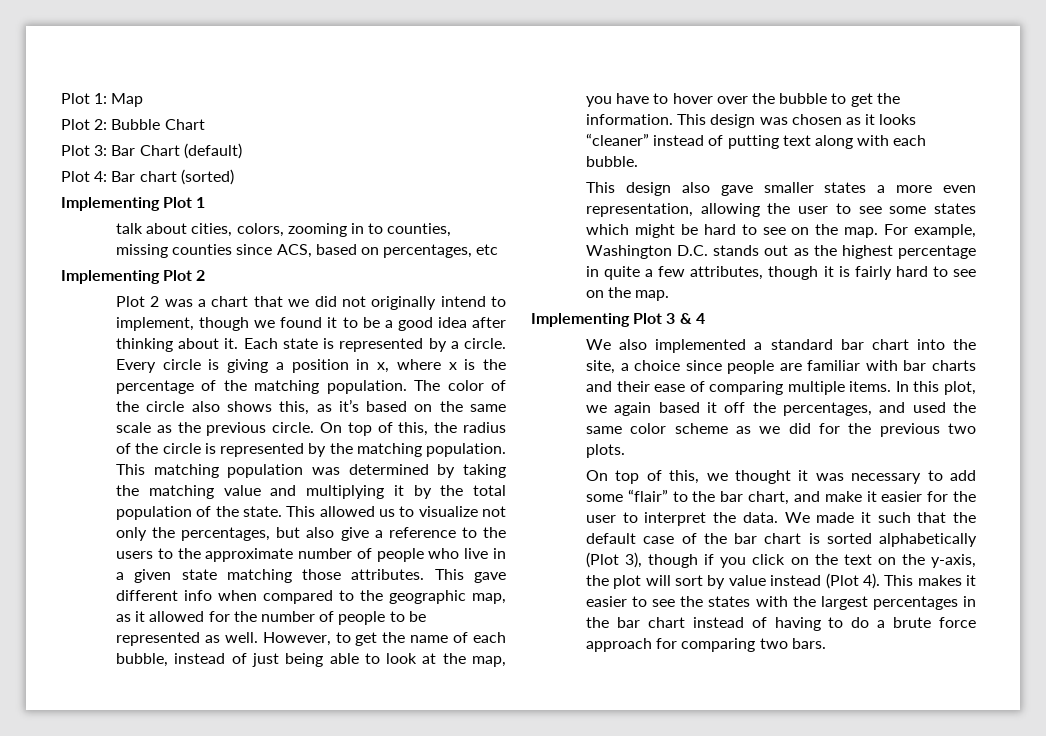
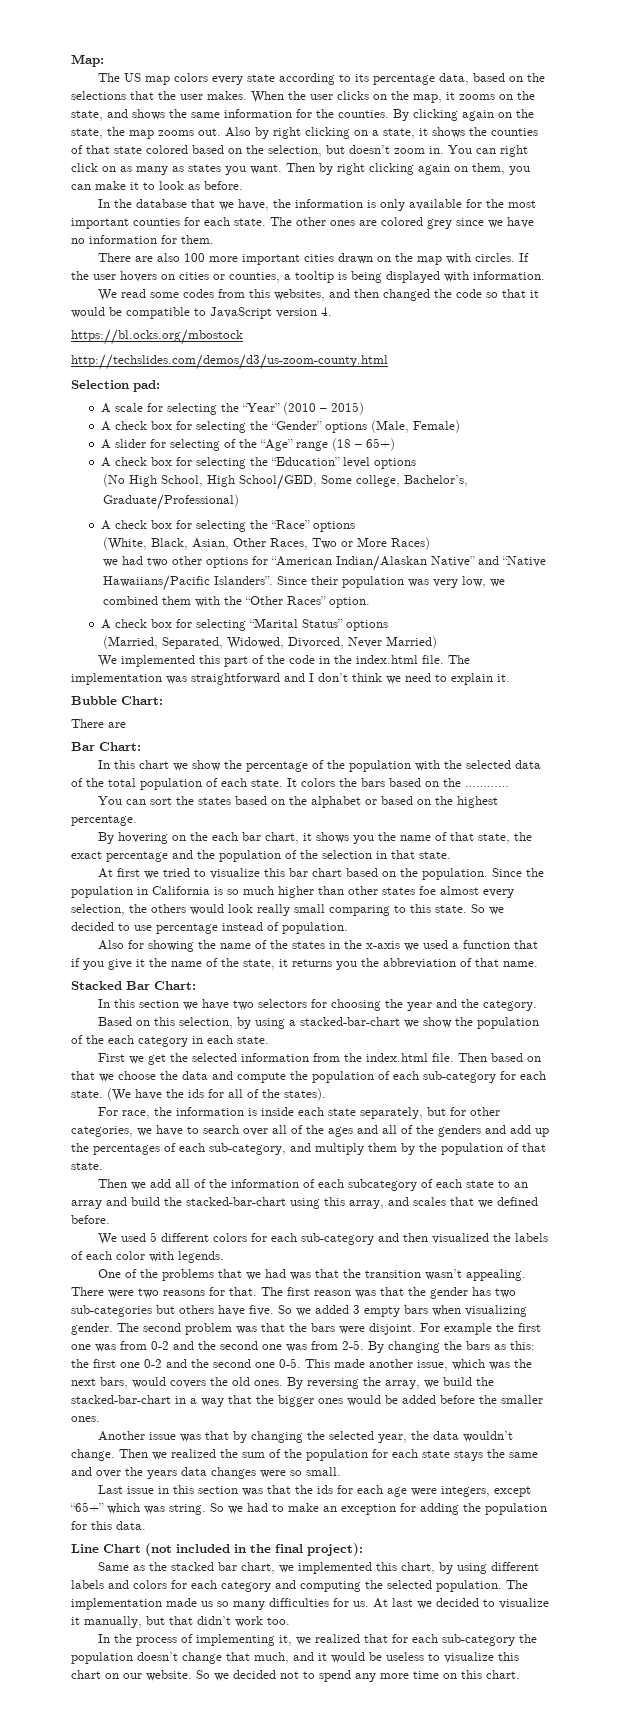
- Plot 1: Map
- Plot 2: Bubble Chart
- Plot 3: Bar Chart (default)
- Plot 4: Bar chart (sorted)
- Implementing Plot 1
- talk about cities, colors, zooming in to counties, missing counties since ACS, based on percentages, etc
- Implementing Plot 2
- Plot 2 was a chart that we did not originally intend to implement, though we found it to be a good idea after thinking about it. Each state is represented by a circle. Every circle is giving a position in x, where x is the percentage of the matching population. The color of the circle also shows this, as it’s based on the same scale as the previous circle. On top of this, the radius of the circle is represented by the matching population. This matching population was determined by taking the matching value and multiplying it by the total population of the state. This allowed us to visualize not only the percentages, but also give a reference to the users to the approximate number of people who live in a given state matching those attributes. This gave different info when compared to the geographic map, as it allowed for the number of people to be represented as well. However, to get the name of each bubble, instead of just being able to look at the map, you have to hover over the bubble to get the information. This design was chosen as it looks “cleaner” instead of putting text along with each bubble.
- This design also gave smaller states a more even representation, allowing the user to see some states which might be hard to see on the map. For example, Washington D.C. stands out as the highest percentage in quite a few attributes, though it is fairly hard to see on the map.
- Implementing Plot 3 & 4
- We also implemented a standard bar chart into the site, a choice since people are familiar with bar charts and their ease of comparing multiple items. In this plot, we again based it off the percentages, and used the same color scheme as we did for the previous two plots.
- On top of this, we thought it was necessary to add some “flair” to the bar chart, and make it easier for the user to interpret the data. We made it such that the default case of the bar chart is sorted alphabetically (Plot 3), though if you click on the text on the y-axis, the plot will sort by value instead (Plot 4). This makes it easier to see the states with the largest percentages in the bar chart instead of having to do a brute force approach for comparing two bars.
+ Map:
+ The US map colors every state according to its percentage data, based on the selections that the user makes. When the user clicks on the map, it zooms on the state, and shows the same information for the counties. By clicking again on the state, the map zooms out. Also by right clicking on a state, it shows the counties of that state colored based on the selection, but doesn’t zoom in. You can right click on as many as states you want. Then by right clicking again on them, you can make it to look as before.
+ In the database that we have, the information is only available for the most important counties for each state. The other ones are colored grey since we have no information for them.
+ There are also 100 more important cities drawn on the map with circles. If the user hovers on cities or counties, a tooltip is being displayed with information.
+ We read some codes from this websites, and then changed the code so that it would be compatible to JavaScript version 4.
+ https://bl.ocks.org/mbostock
+ http://techslides.com/demos/d3/us-zoom-county.html
+ Selection pad:
+ A scale for selecting the “Year” (2010 – 2015)
+ A check box for selecting the “Gender” options (Male, Female)
+ A slider for selecting of the “Age” range (18 – 65+)
+ A check box for selecting the “Education” level options
+ (No High School, High School/GED, Some college, Bachelor’s, Graduate/Professional)
+ A check box for selecting the “Race” options
+ (White, Black, Asian, Other Races, Two or More Races)
+ we had two other options for “American Indian/Alaskan Native” and “Native Hawaiians/Pacific Islanders”. Since their population was very low, we combined them with the “Other Races” option.
+ A check box for selecting “Marital Status” options
+ (Married, Separated, Widowed, Divorced, Never Married)
+ We implemented this part of the code in the index.html file. The implementation was straightforward and I don’t think we need to explain it.
+ Bubble Chart:
+ There are
+ Bar Chart:
+ In this chart we show the percentage of the population with the selected data of the total population of each state. It colors the bars based on the …………
+ You can sort the states based on the alphabet or based on the highest percentage.
+ By hovering on the each bar chart, it shows you the name of that state, the exact percentage and the population of the selection in that state.
+ At first we tried to visualize this bar chart based on the population. Since the population in California is so much higher than other states foe almost every selection, the others would look really small comparing to this state. So we decided to use percentage instead of population.
+ Also for showing the name of the states in the x-axis we used a function that if you give it the name of the state, it returns you the abbreviation of that name.
+ Stacked Bar Chart:
+ In this section we have two selectors for choosing the year and the category.
+ Based on this selection, by using a stacked-bar-chart we show the population of the each category in each state.
+ First we get the selected information from the index.html file. Then based on that we choose the data and compute the population of each sub-category for each state. (We have the ids for all of the states).
+ For race, the information is inside each state separately, but for other categories, we have to search over all of the ages and all of the genders and add up the percentages of each sub-category, and multiply them by the population of that state.
+ Then we add all of the information of each subcategory of each state to an array and build the stacked-bar-chart using this array, and scales that we defined before.
+ We used 5 different colors for each sub-category and then visualized the labels of each color with legends.
+ One of the problems that we had was that the transition wasn’t appealing. There were two reasons for that. The first reason was that the gender has two sub-categories but others have five. So we added 3 empty bars when visualizing gender. The second problem was that the bars were disjoint. For example the first one was from 0-2 and the second one was from 2-5. By changing the bars as this: the first one 0-2 and the second one 0-5. This made another issue, which was the next bars, would covers the old ones. By reversing the array, we build the stacked-bar-chart in a way that the bigger ones would be added before the smaller ones.
+ Another issue was that by changing the selected year, the data wouldn’t change. Then we realized the sum of the population for each state stays the same and over the years data changes were so small.
+ Last issue in this section was that the ids for each age were integers, except “65+” which was string. So we had to make an exception for adding the population for this data.
+ Line Chart (not included in the final project):
+ Same as the stacked bar chart, we implemented this chart, by using different labels and colors for each category and computing the selected population. The implementation made us so many difficulties for us. At last we decided to visualize it manually, but that didn’t work too.
+ In the process of implementing it, we realized that for each sub-category the population doesn’t change that much, and it would be useless to visualize this chart on our website. So we decided not to spend any more time on this chart.

